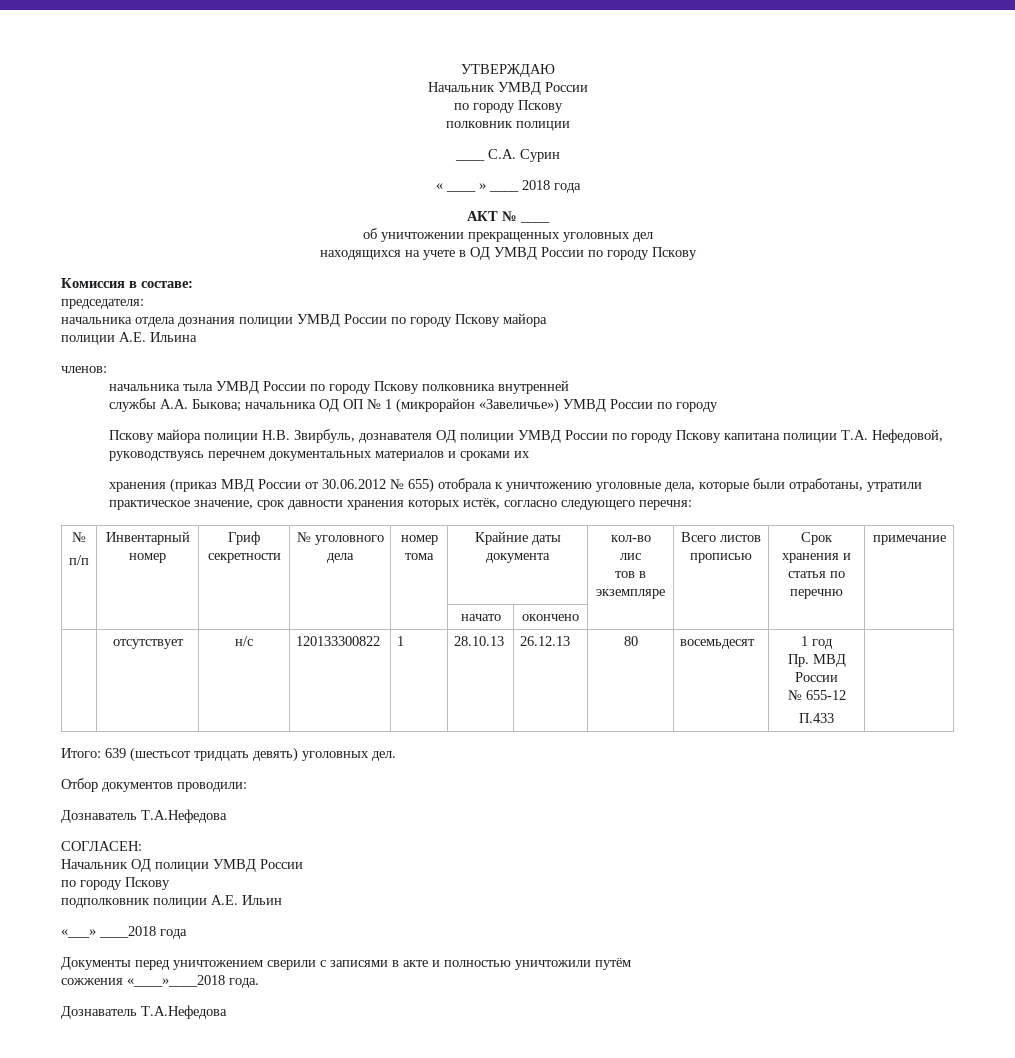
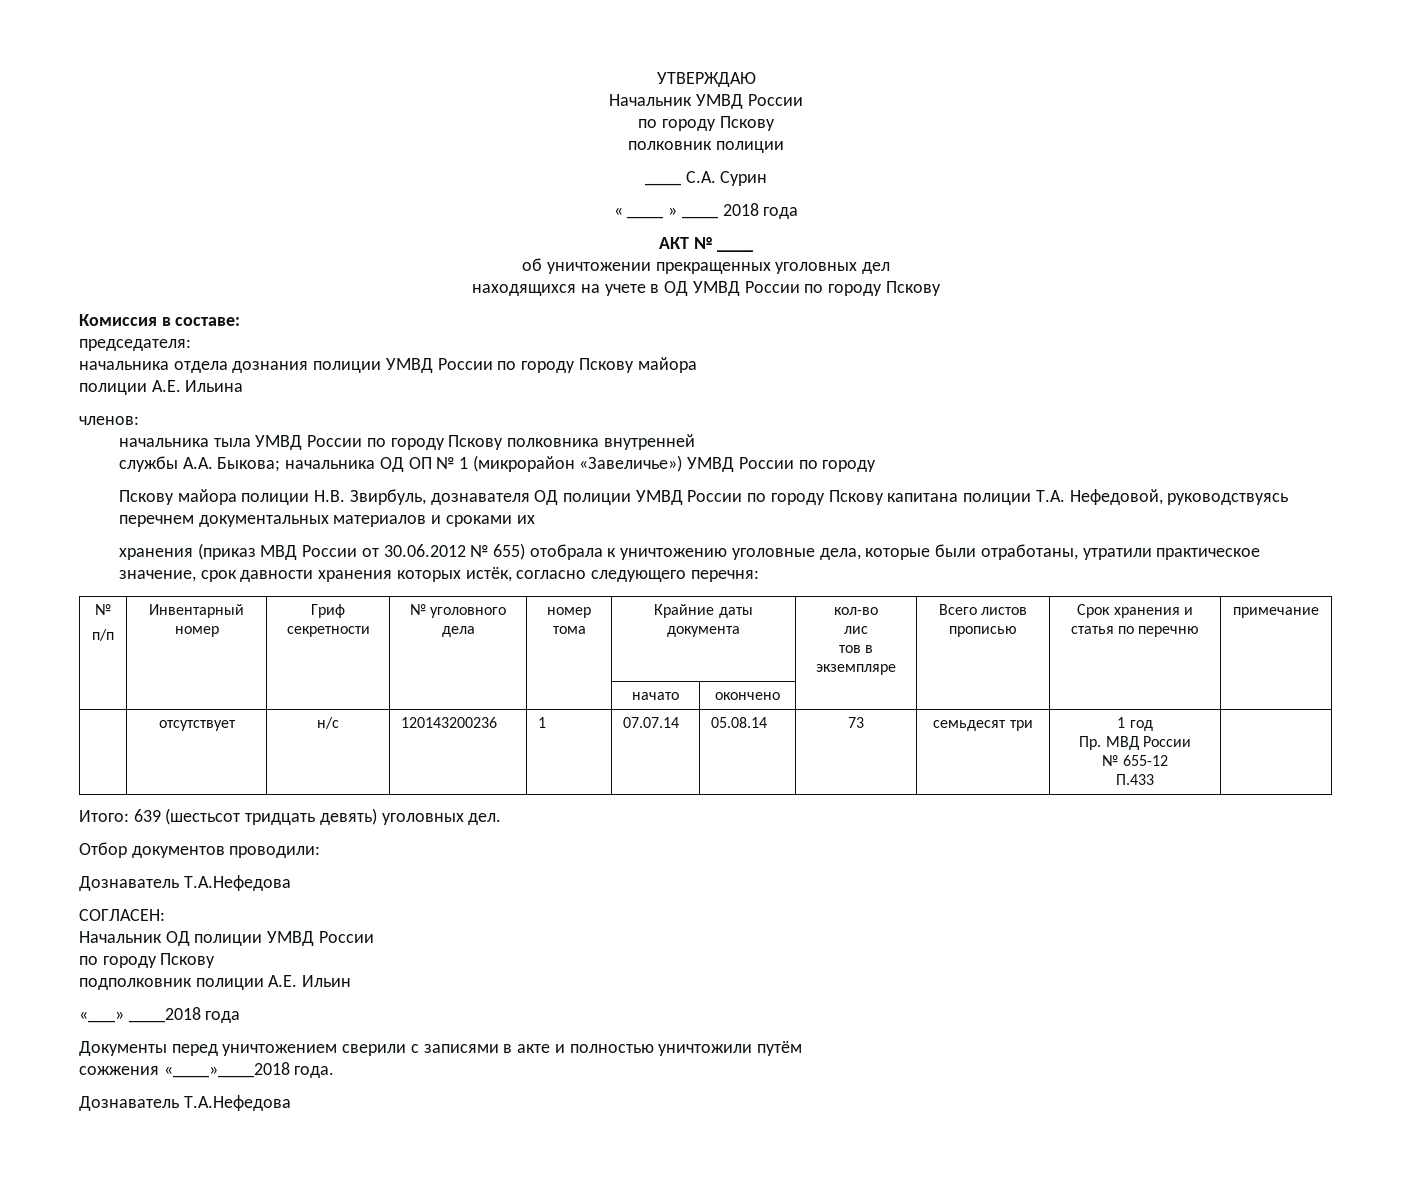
- | отсутствует | н/с | 120133300822 | 1 | 28.10.13 | 26.12.13 | 80 | восемьдесят | 1 год
+ | отсутствует | н/с | 120143200236 | 1 | 07.07.14 | 05.08.14 | 73 | семьдесят три | 1 год

